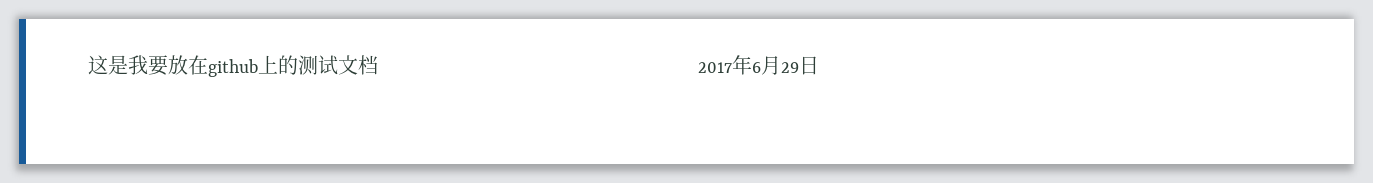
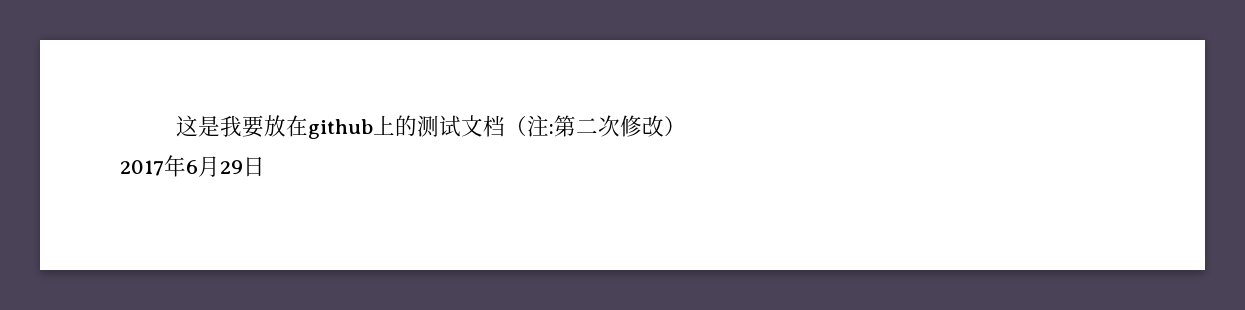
- 这是我要放在github上的测试文档
+ 这是我要放在github上的测试文档（注:第二次修改）

